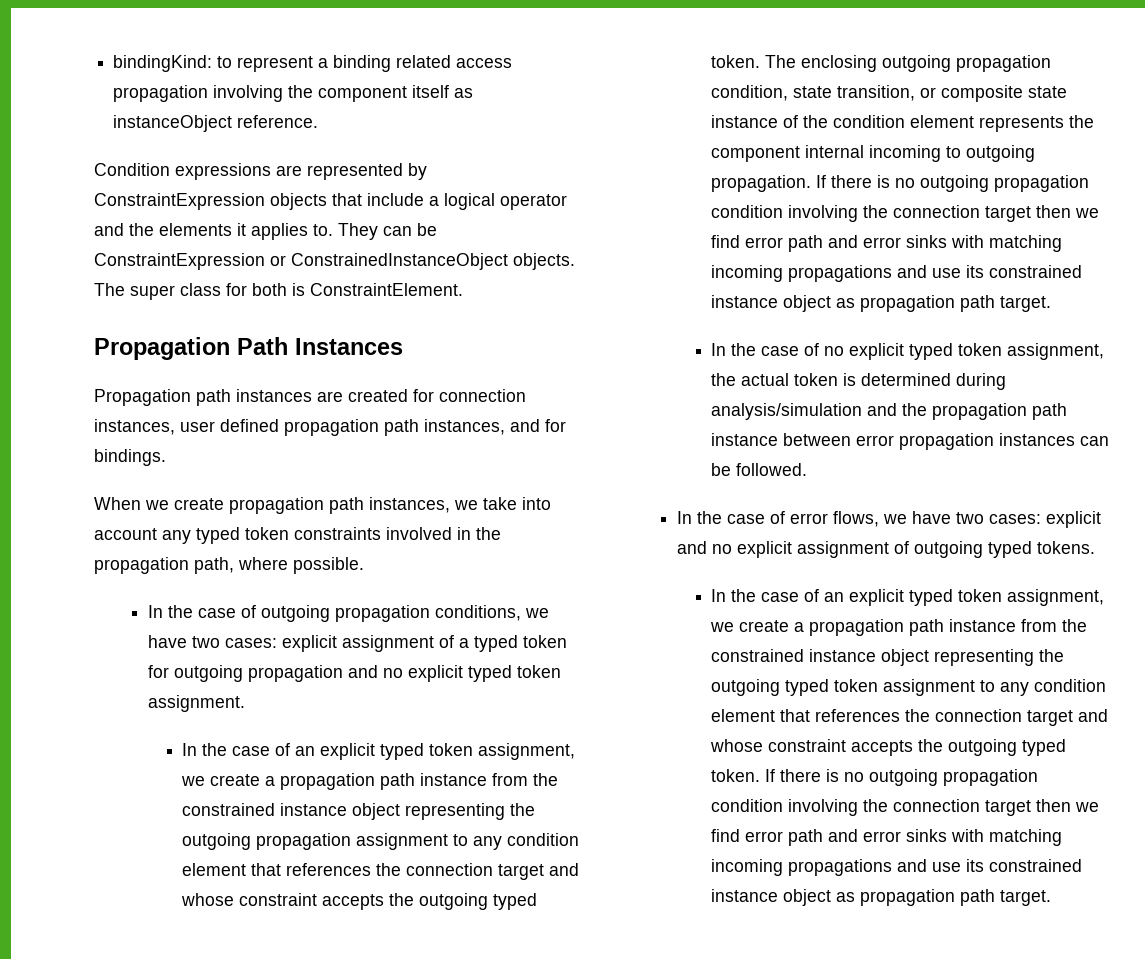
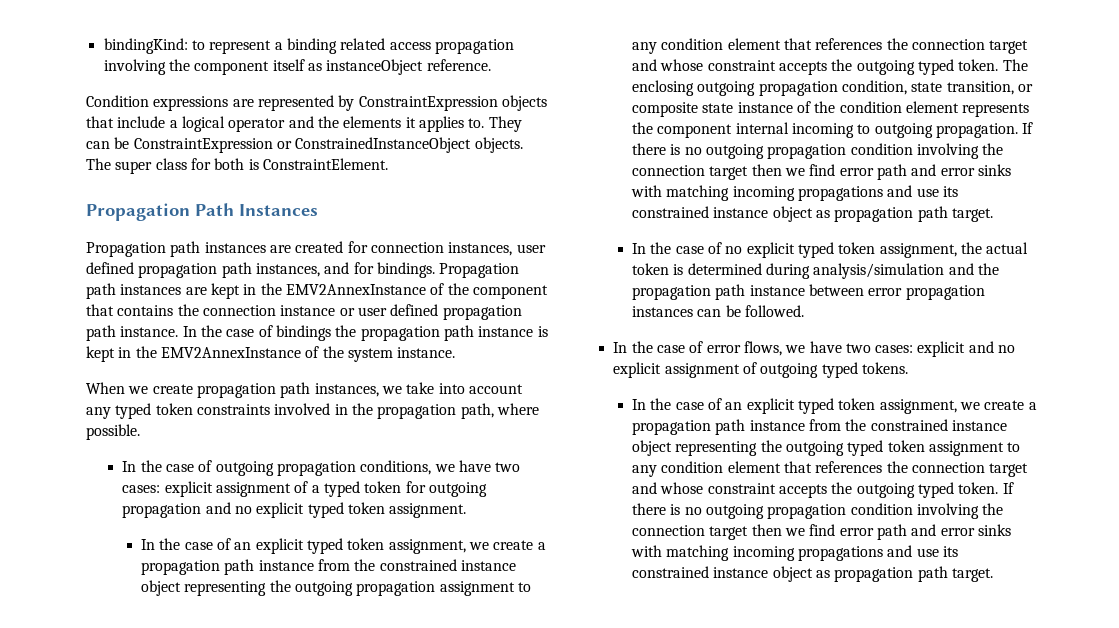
+ Propagation path instances are kept in the EMV2AnnexInstance of the component that contains the connection instance or user defined propagation path instance. In the case of bindings the propagation path instance is kept in the EMV2AnnexInstance of the system instance.

